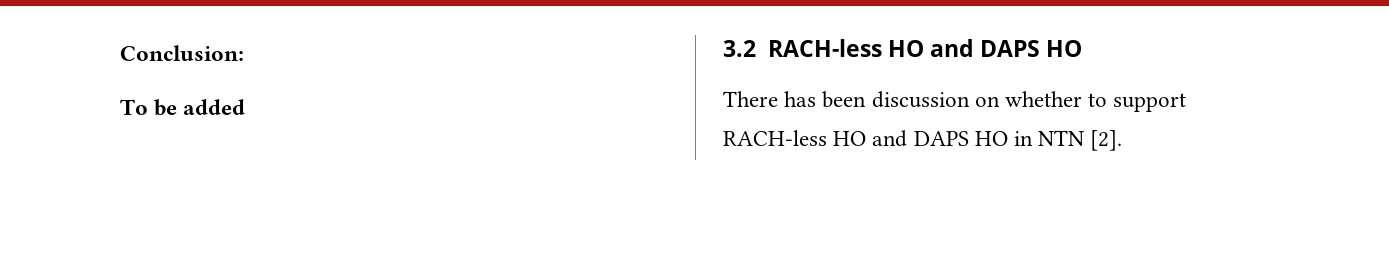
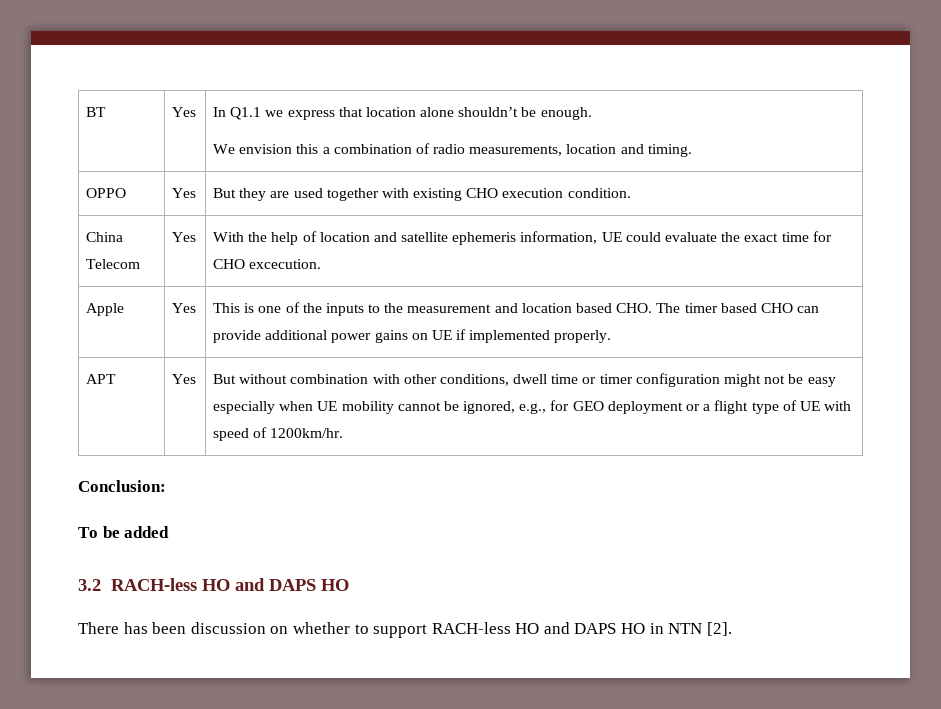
+ BT | Yes | In Q1.1 we express that location alone shouldn’t be enough.
+ We envision this a combination of radio measurements, location and timing.
+ OPPO | Yes | But they are used together with existing CHO execution condition.
+ China Telecom | Yes | With the help of location and satellite ephemeris information, UE could evaluate the exact time for CHO excecution.
+ Apple | Yes | This is one of the inputs to the measurement and location based CHO. The timer based CHO can provide additional power gains on UE if implemented properly.
+ APT | Yes | But without combination with other conditions, dwell time or timer configuration might not be easy especially when UE mobility cannot be ignored, e.g., for GEO deployment or a flight type of UE with speed of 1200km/hr.

